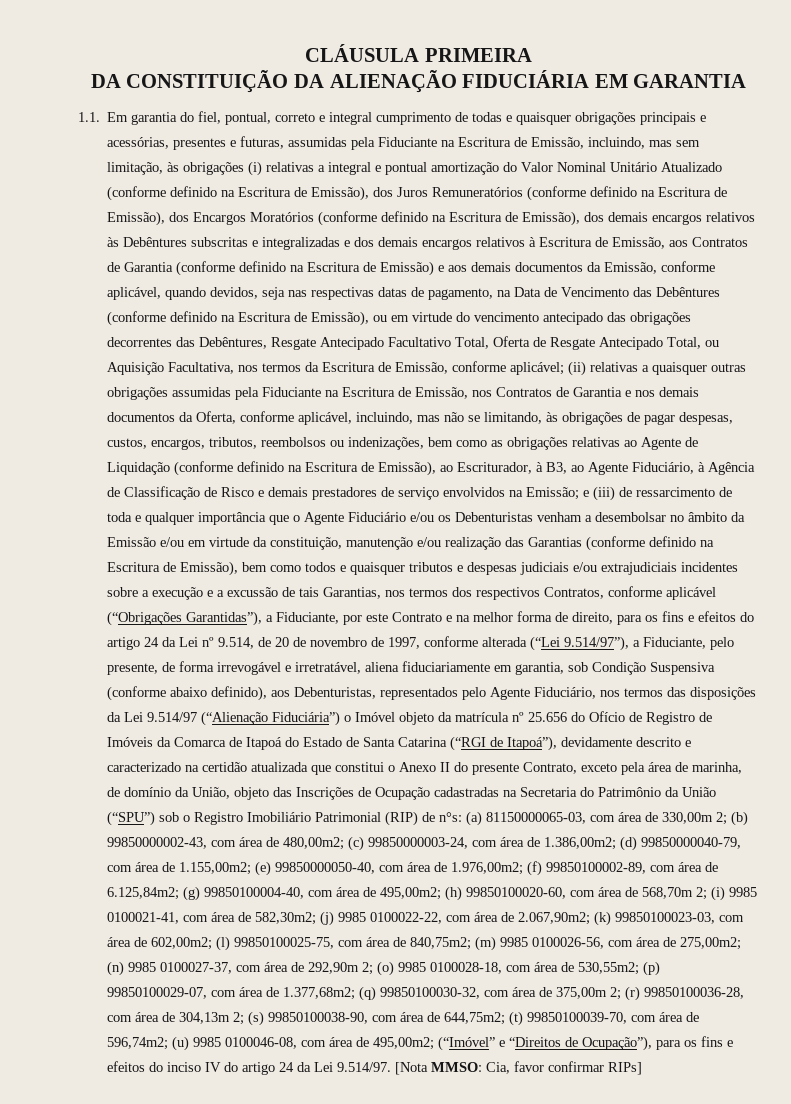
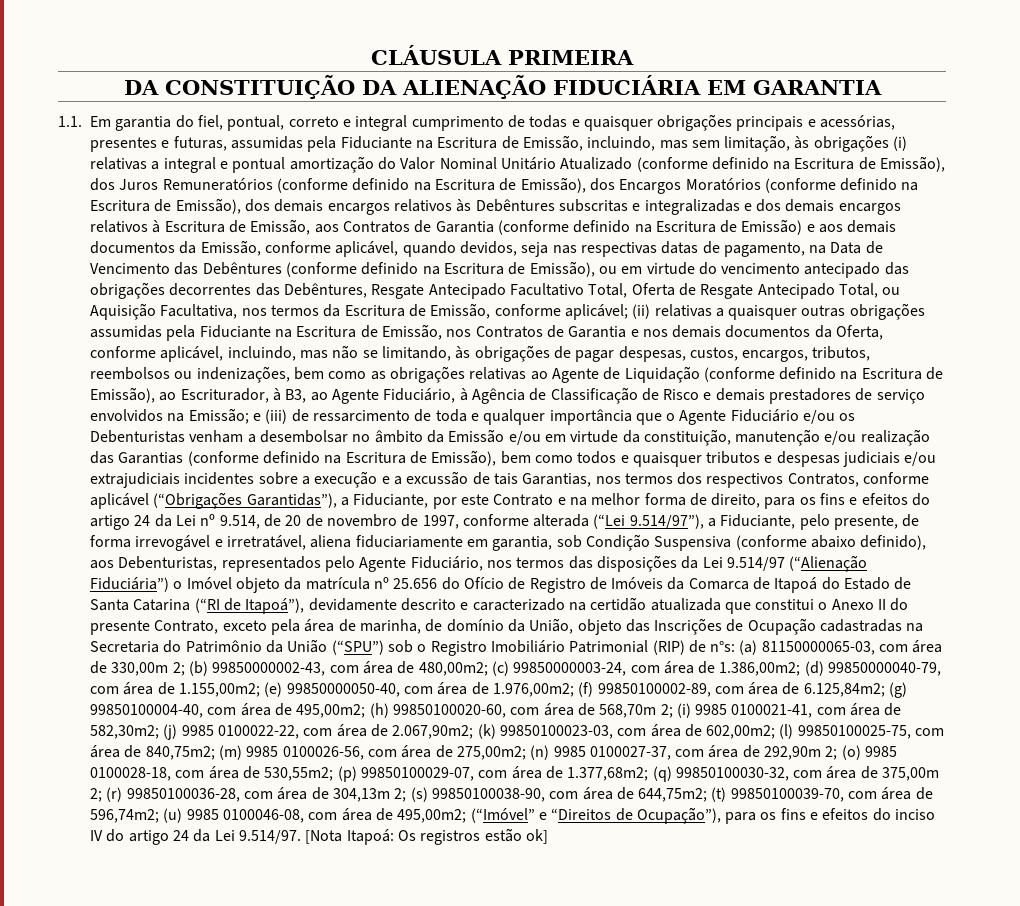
- e (iii) de ressarcimento de toda e qualquer importância que o Agente Fiduciário e/ou os Debenturistas venham a desembolsar no âmbito da Emissão e/ou em virtude da constituição, manutenção e/ou realização das Garantias (conforme definido na Escritura de Emissão), bem como todos e quaisquer tributos e despesas judiciais e/ou extrajudiciais incidentes sobre a execução e a excussão de tais Garantias, nos termos dos respectivos Contratos, conforme aplicável (“Obrigações Garantidas”), a Fiduciante, por este Contrato e na melhor forma de direito, para os fins e efeitos do artigo 24 da Lei nº 9.514, de 20 de novembro de 1997, conforme alterada (“Lei 9.514/97”), a Fiduciante, pelo presente, de forma irrevogável e irretratável, aliena fiduciariamente em garantia, sob Condição Suspensiva (conforme abaixo definido), aos Debenturistas, representados pelo Agente Fiduciário, nos termos das disposições da Lei 9.514/97 (“Alienação Fiduciária”) o Imóvel objeto da matrícula nº 25.656 do Ofício de Registro de Imóveis da Comarca de Itapoá do Estado de Santa Catarina (“RGI de Itapoá”), devidamente descrito e caracterizado na certidão atualizada que constitui o Anexo II do presente Contrato, exceto pela área de marinha, de domínio da União, objeto das Inscrições de Ocupação cadastradas na Secretaria do Patrimônio da União (“SPU”) sob o Registro Imobiliário Patrimonial (RIP) de n°s:
+ e (iii) de ressarcimento de toda e qualquer importância que o Agente Fiduciário e/ou os Debenturistas venham a desembolsar no âmbito da Emissão e/ou em virtude da constituição, manutenção e/ou realização das Garantias (conforme definido na Escritura de Emissão), bem como todos e quaisquer tributos e despesas judiciais e/ou extrajudiciais incidentes sobre a execução e a excussão de tais Garantias, nos termos dos respectivos Contratos, conforme aplicável (“Obrigações Garantidas”), a Fiduciante, por este Contrato e na melhor forma de direito, para os fins e efeitos do artigo 24 da Lei nº 9.514, de 20 de novembro de 1997, conforme alterada (“Lei 9.514/97”), a Fiduciante, pelo presente, de forma irrevogável e irretratável, aliena fiduciariamente em garantia, sob Condição Suspensiva (conforme abaixo definido), aos Debenturistas, representados pelo Agente Fiduciário, nos termos das disposições da Lei 9.514/97 (“Alienação Fiduciária”) o Imóvel objeto da matrícula nº 25.656 do Ofício de Registro de Imóveis da Comarca de Itapoá do Estado de Santa Catarina (“RI de Itapoá”), devidamente descrito e caracterizado na certidão atualizada que constitui o Anexo II do presente Contrato, exceto pela área de marinha, de domínio da União, objeto das Inscrições de Ocupação cadastradas na Secretaria do Patrimônio da União (“SPU”) sob o Registro Imobiliário Patrimonial (RIP) de n°s:
- (“Imóvel” e “Direitos de Ocupação”), para os fins e efeitos do inciso IV do artigo 24 da Lei 9.514/97. [Nota MMSO: Cia, favor confirmar RIPs]
+ (“Imóvel” e “Direitos de Ocupação”), para os fins e efeitos do inciso IV do artigo 24 da Lei 9.514/97. [Nota Itapoá: Os registros estão ok]

